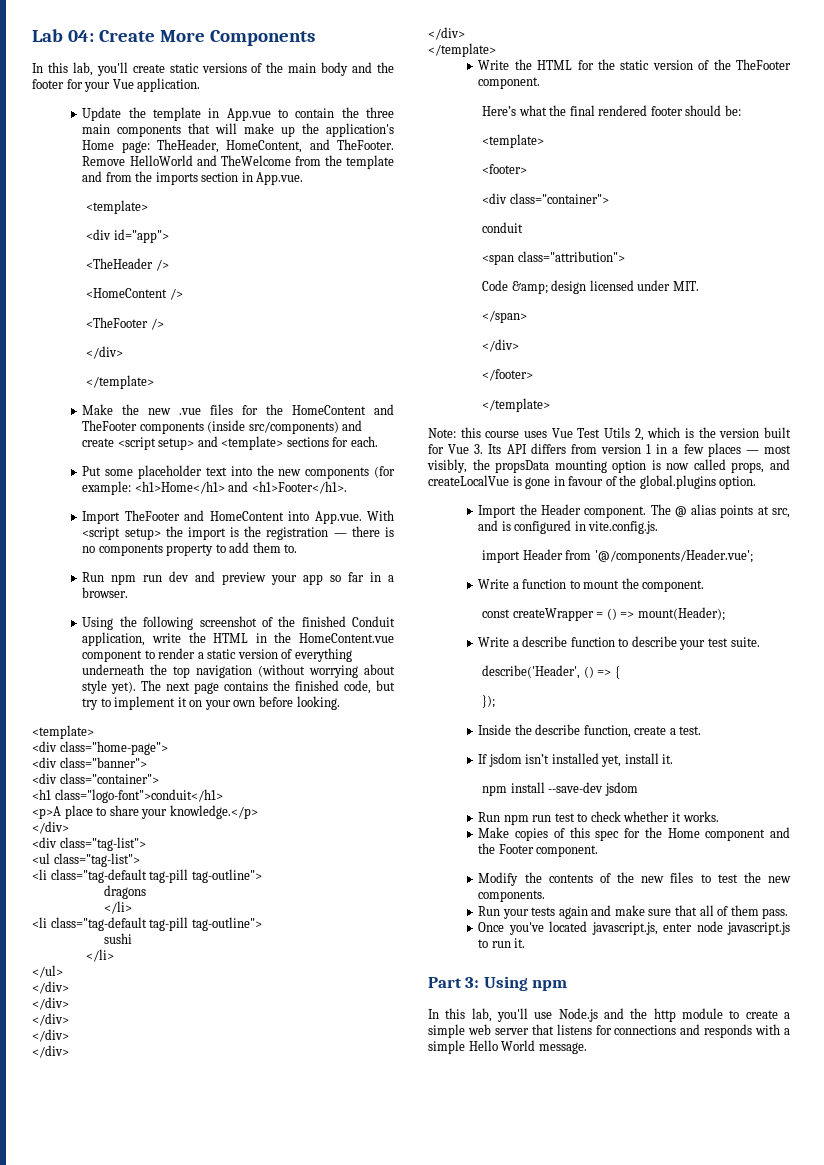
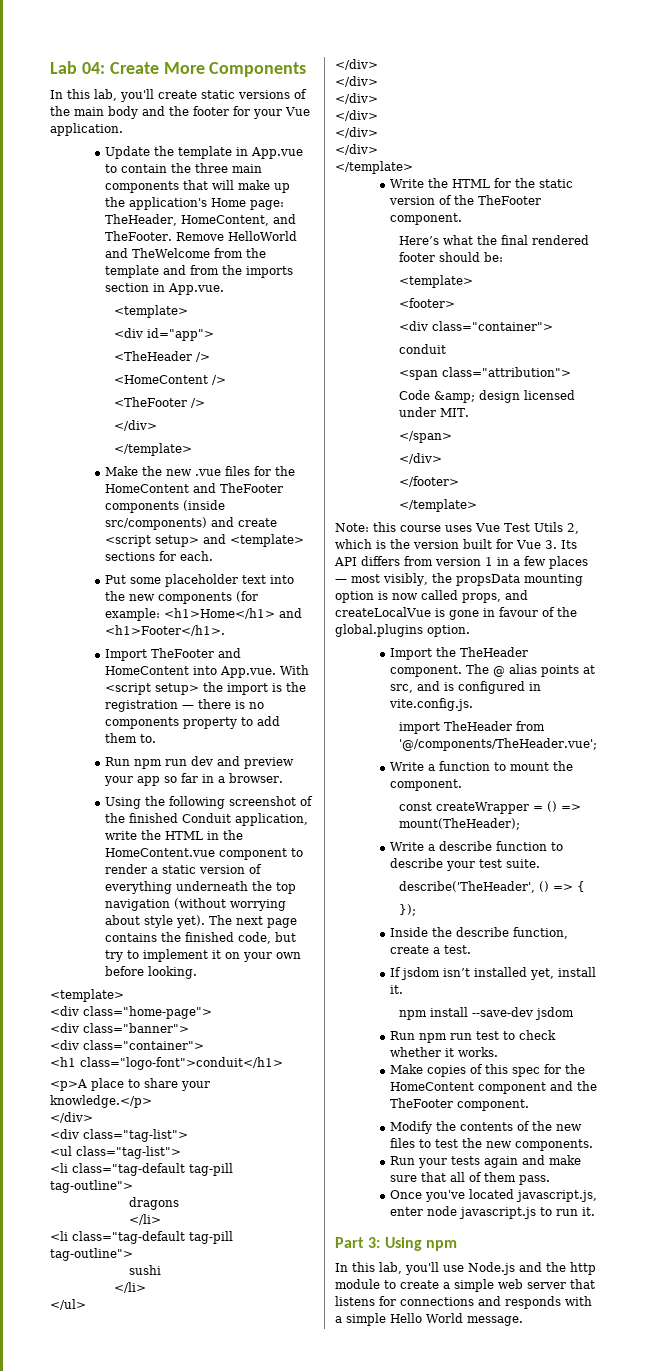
- Import the Header component.
+ Import the TheHeader component.
- import Header from '@/components/Header.vue';
+ import TheHeader from '@/components/TheHeader.vue';
- const createWrapper = () => mount(Header);
+ const createWrapper = () => mount(TheHeader);
- describe('Header', () => {
+ describe('TheHeader', () => {
- Make copies of this spec for the Home component and the Footer component.
+ Make copies of this spec for the HomeContent component and the TheFooter component.

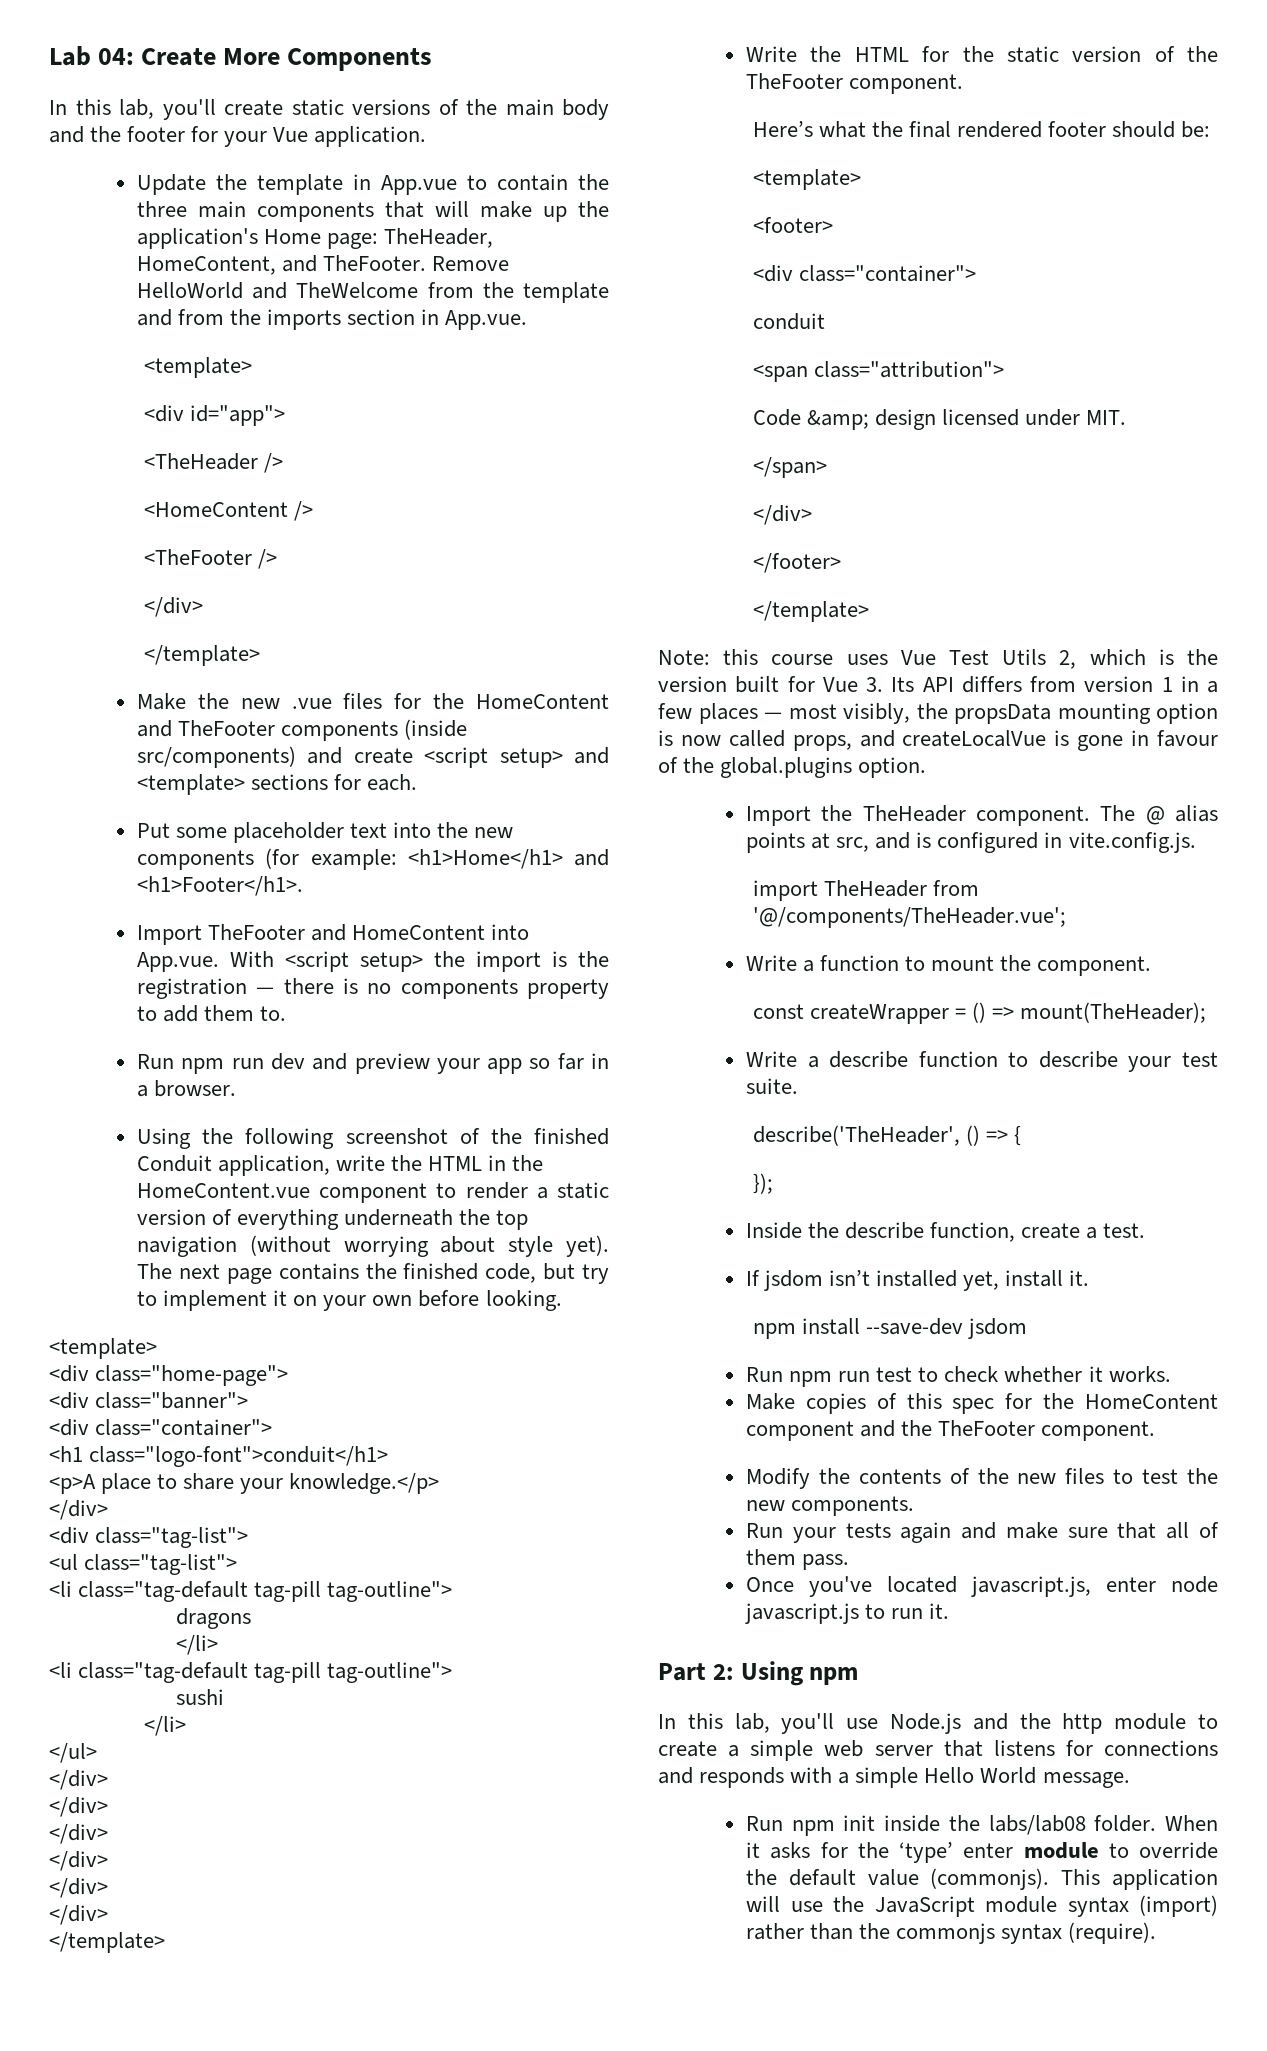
- Part 3: Using npm
+ Part 2: Using npm
+ Run npm init inside the labs/lab08 folder. When it asks for the ‘type’ enter module to override the default value (commonjs). This application will use the JavaScript module syntax (import) rather than the commonjs syntax (require).

